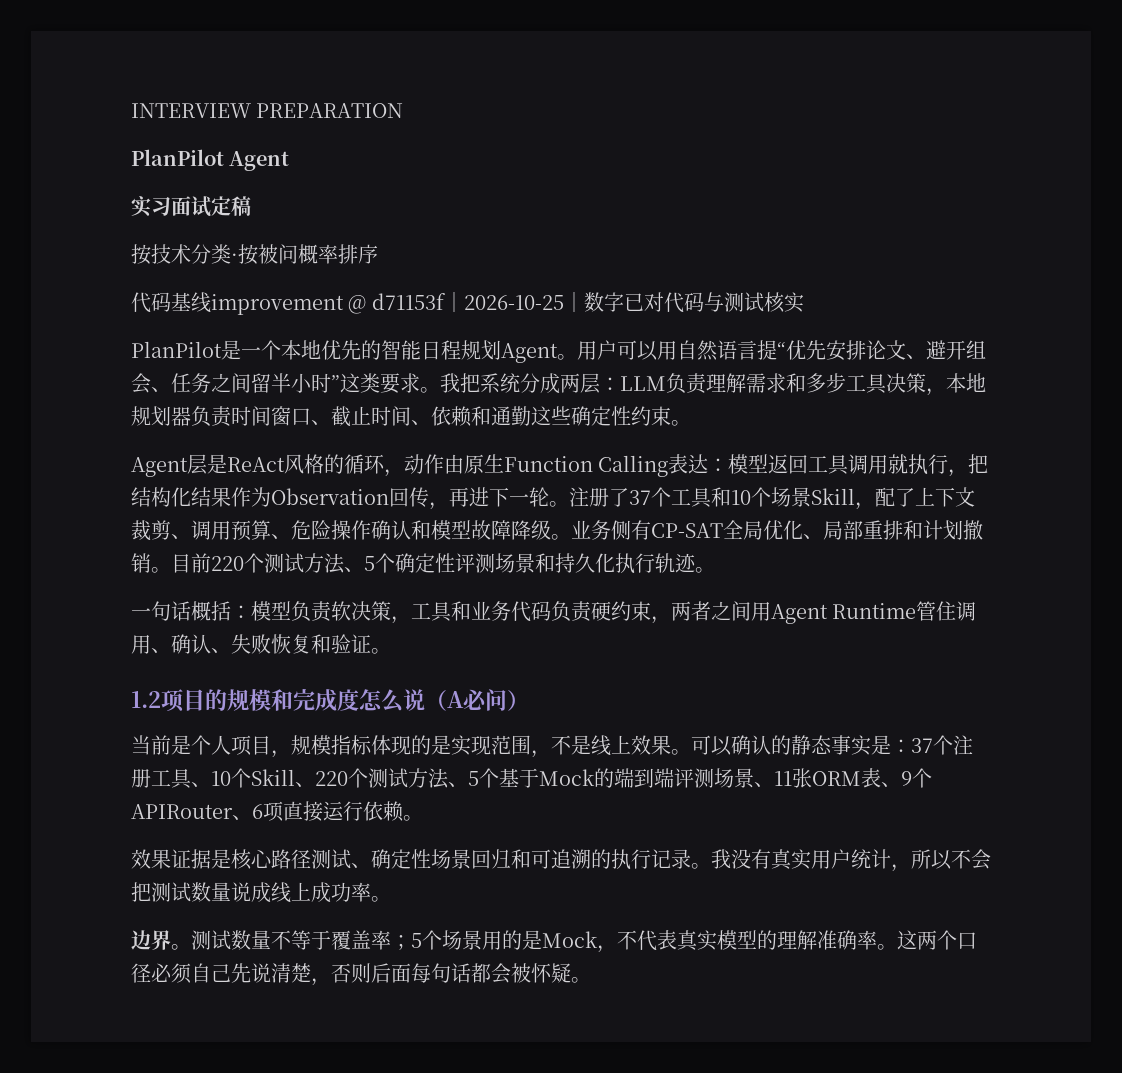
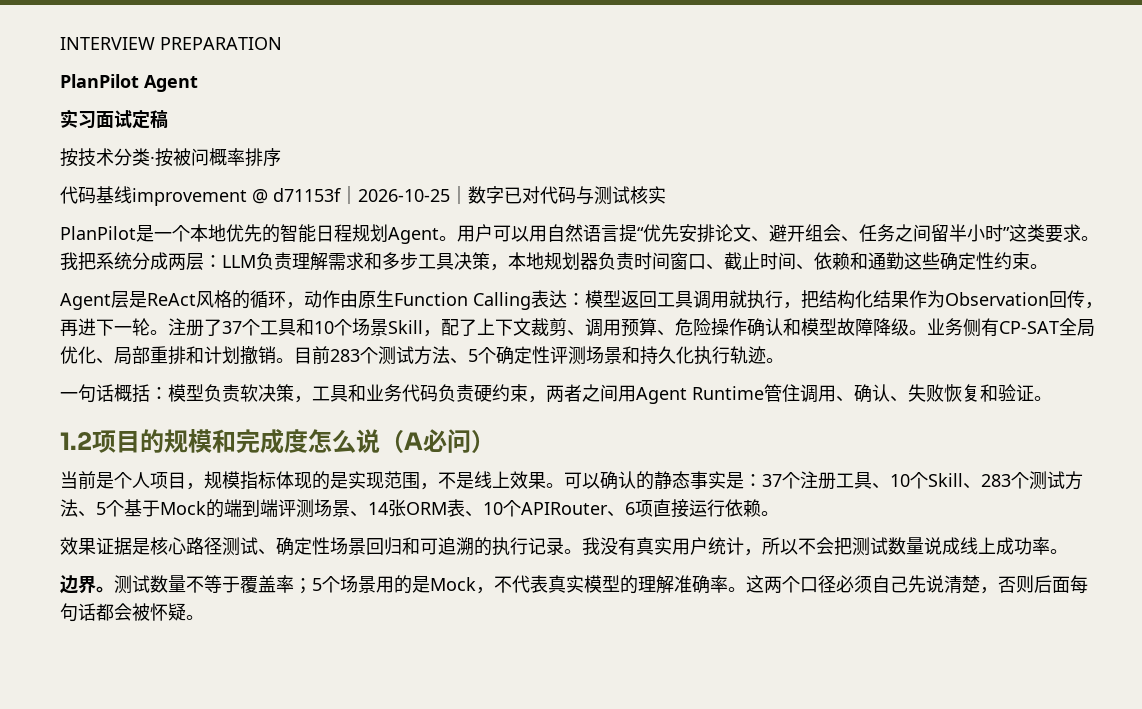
- 目前220个测试方法、5个确定性评测场景和持久化执行轨迹。
+ 目前283个测试方法、5个确定性评测场景和持久化执行轨迹。
- 可以确认的静态事实是：37个注册工具、10个Skill、220个测试方法、5个基于Mock的端到端评测场景、11张ORM表、9个APIRouter、6项直接运行依赖。
+ 可以确认的静态事实是：37个注册工具、10个Skill、283个测试方法、5个基于Mock的端到端评测场景、14张ORM表、10个APIRouter、6项直接运行依赖。

